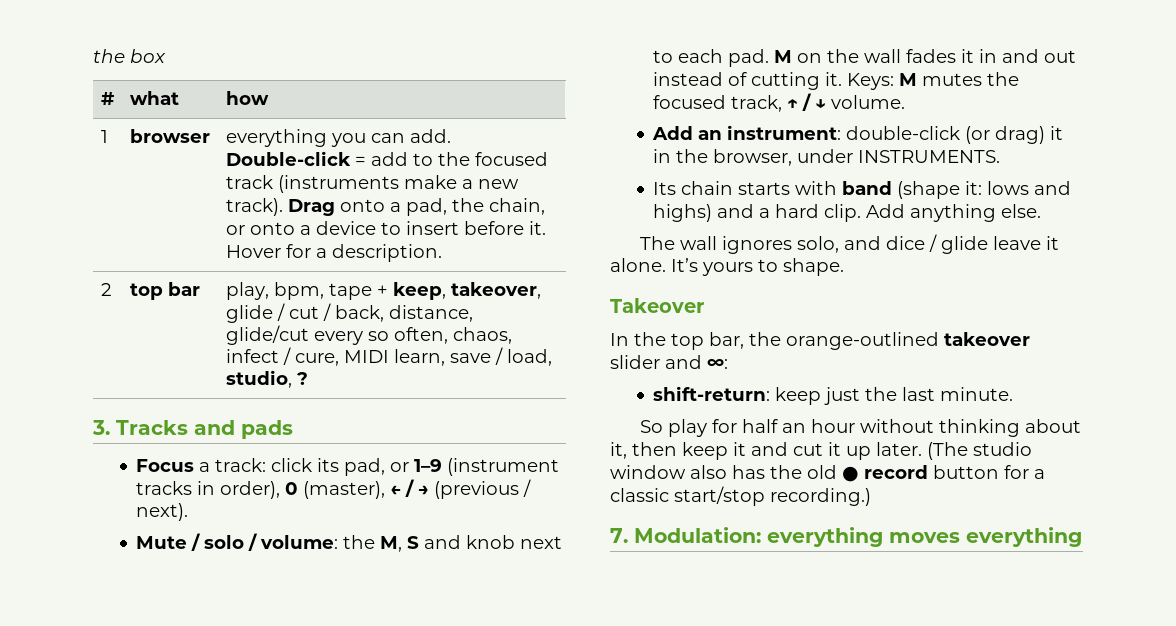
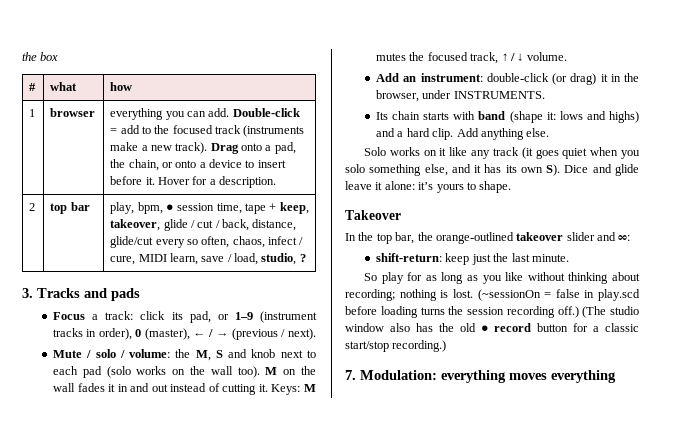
- 2 | top bar | play, bpm, tape + keep, takeover, glide / cut / back, distance, glide/cut every so often, chaos, infect / cure, MIDI learn, save / load, studio, ?
+ 2 | top bar | play, bpm, ● session time, tape + keep, takeover, glide / cut / back, distance, glide/cut every so often, chaos, infect / cure, MIDI learn, save / load, studio, ?
- Mute / solo / volume: the M, S and knob next to each pad.
+ Mute / solo / volume: the M, S and knob next to each pad (solo works on the wall too).
- The wall ignores solo, and dice / glide leave it alone. It’s yours to shape.
+ Solo works on it like any track (it goes quiet when you solo something else, and it has its own S). Dice and glide leave it alone: it’s yours to shape.
- So play for half an hour without thinking about it, then keep it and cut it up later.
+ So play for as long as you like without thinking about recording; nothing is lost. (~sessionOn = false in play.scd before loading turns the session recording off.)

